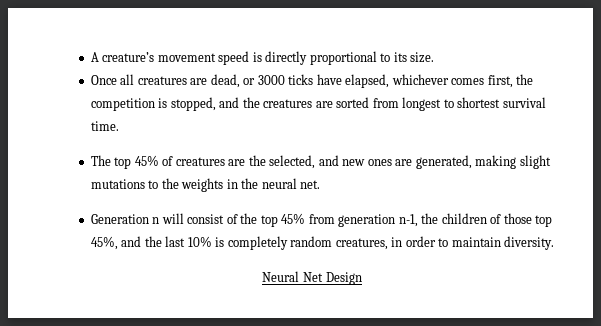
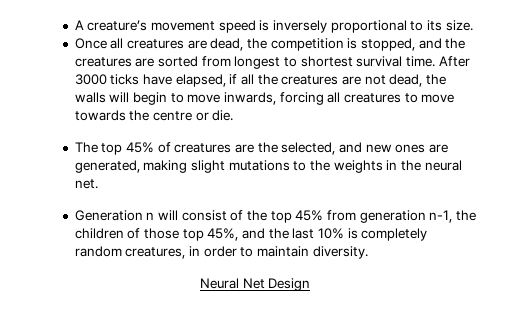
- A creature’s movement speed is directly proportional to its size.
+ A creature’s movement speed is inversely proportional to its size.
- Once all creatures are dead, or 3000 ticks have elapsed, whichever comes first, the competition is stopped, and the creatures are sorted from longest to shortest survival time.
+ Once all creatures are dead, the competition is stopped, and the creatures are sorted from longest to shortest survival time. After 3000 ticks have elapsed, if all the creatures are not dead, the walls will begin to move inwards, forcing all creatures to move towards the centre or die.

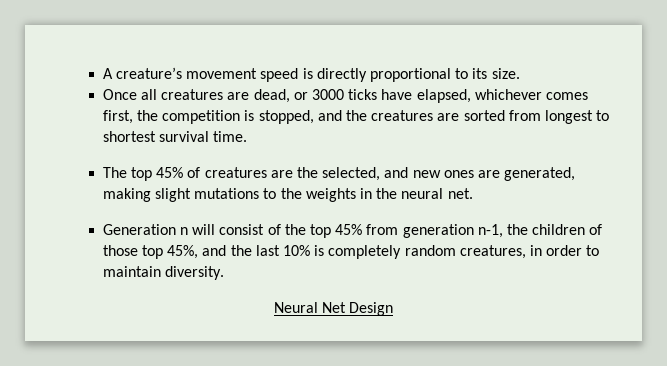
- A creature’s movement speed is inversely proportional to its size.
+ A creature’s movement speed is directly proportional to its size.
- Once all creatures are dead, the competition is stopped, and the creatures are sorted from longest to shortest survival time. After 3000 ticks have elapsed, if all the creatures are not dead, the walls will begin to move inwards, forcing all creatures to move towards the centre or die.
+ Once all creatures are dead, or 3000 ticks have elapsed, whichever comes first, the competition is stopped, and the creatures are sorted from longest to shortest survival time.

